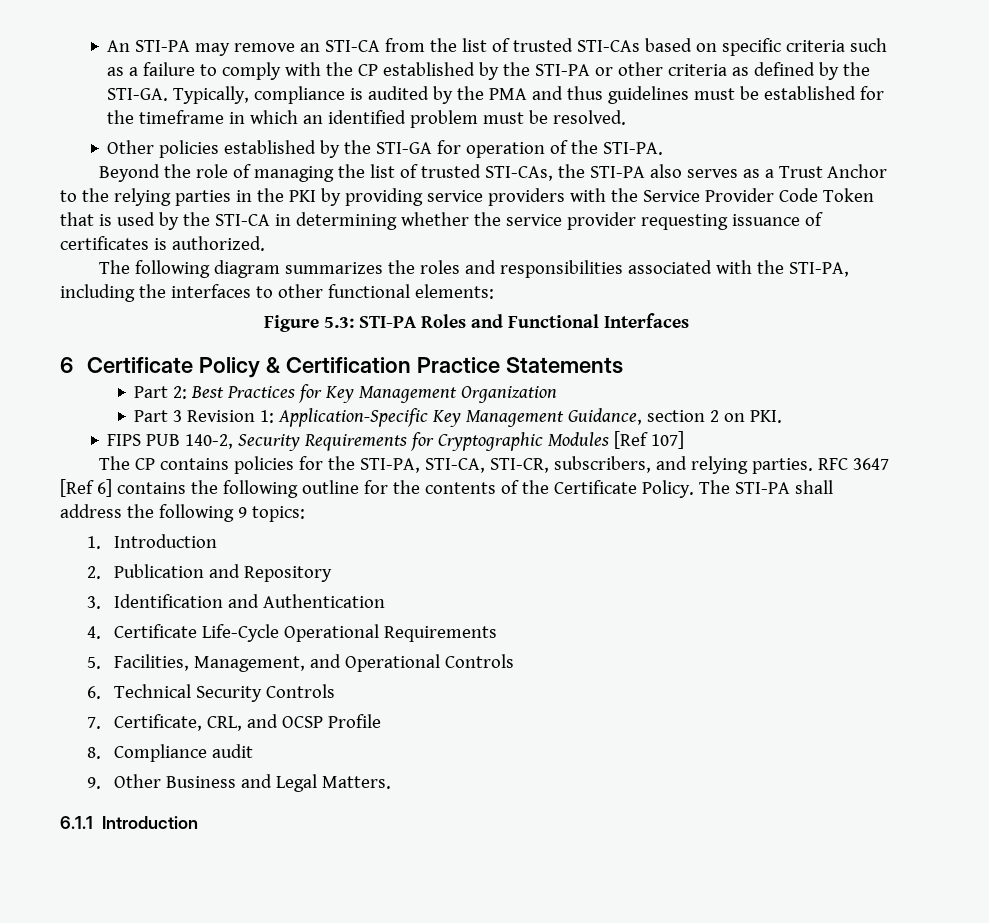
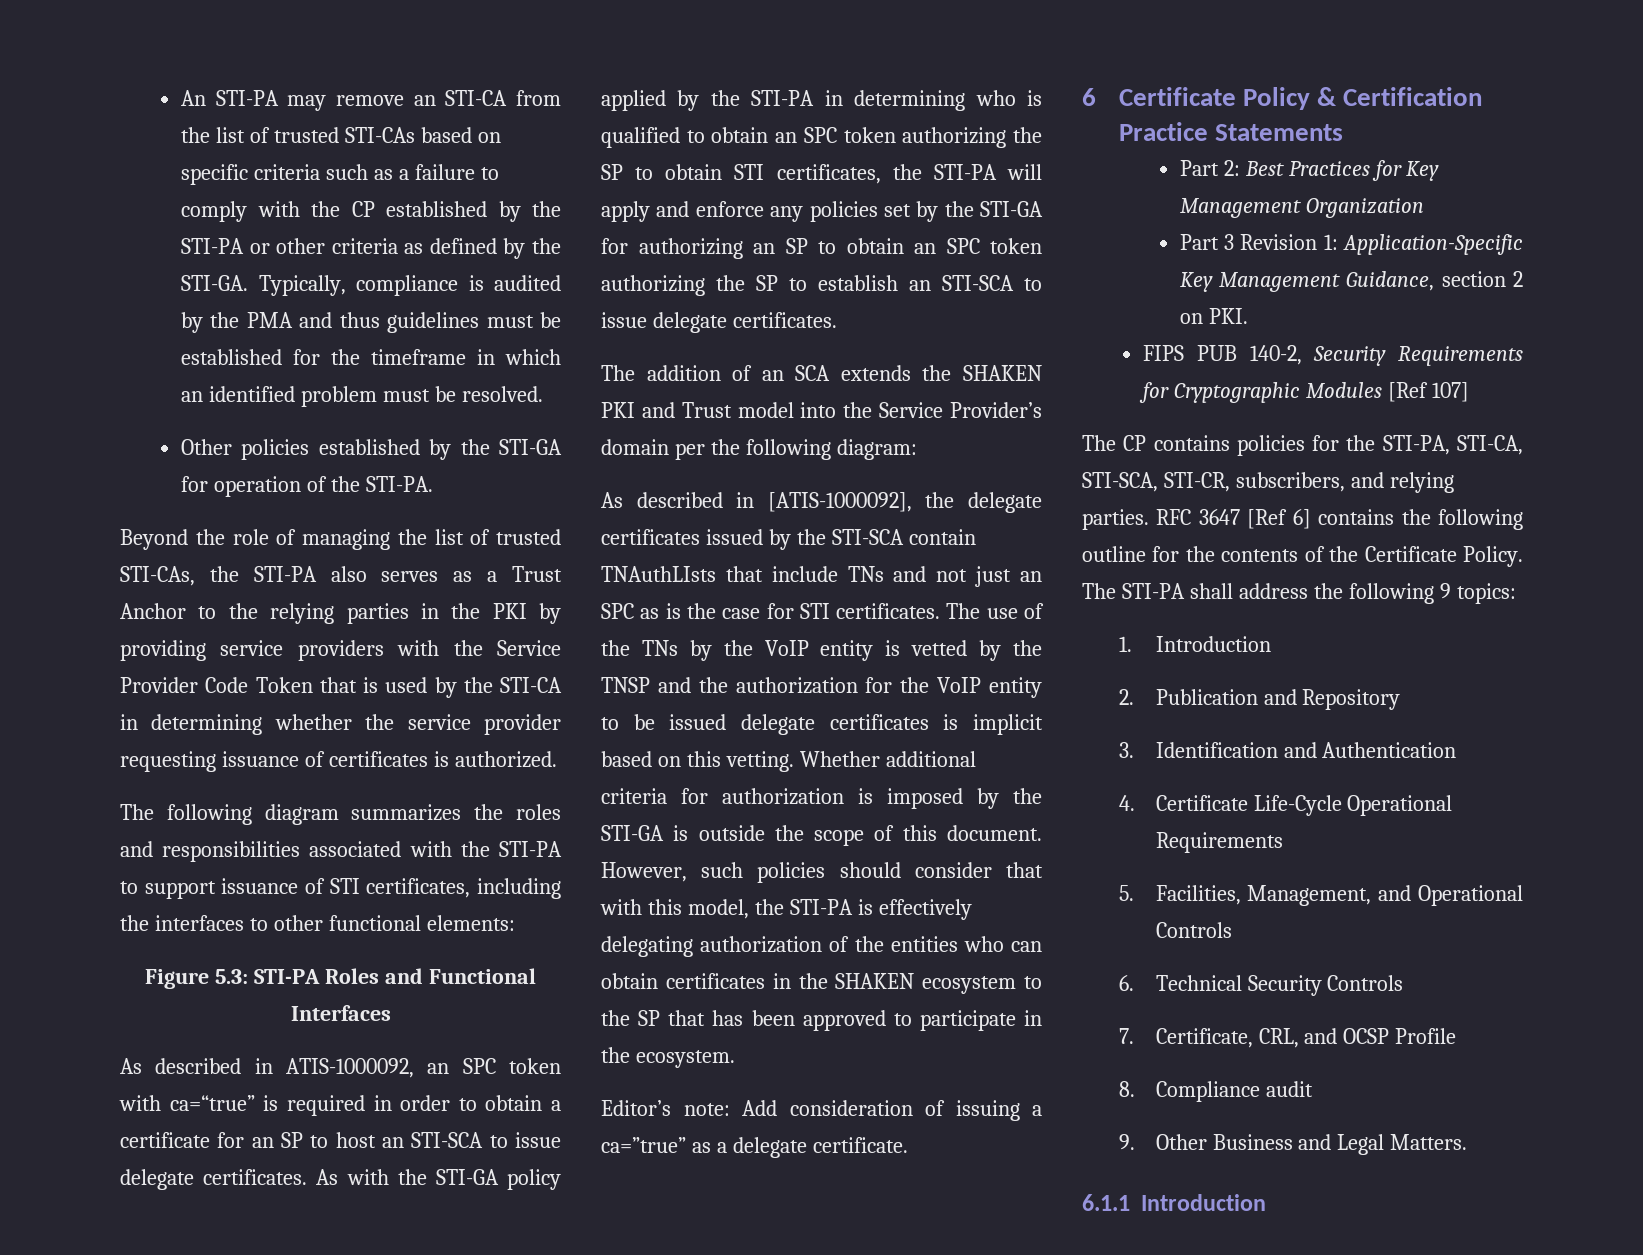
- The following diagram summarizes the roles and responsibilities associated with the STI-PA, including the interfaces to other functional elements:
+ The following diagram summarizes the roles and responsibilities associated with the STI-PA to support issuance of STI certificates, including the interfaces to other functional elements:
+ As described in ATIS-1000092, an SPC token with ca=“true” is required in order to obtain a certificate for an SP to host an STI-SCA to issue delegate certificates. As with the STI-GA policy applied by the STI-PA in determining who is qualified to obtain an SPC token authorizing the SP to obtain STI certificates, the STI-PA will apply and enforce any policies set by the STI-GA for authorizing an SP to obtain an SPC token authorizing the SP to establish an STI-SCA to issue delegate certificates.
+ The addition of an SCA extends the SHAKEN PKI and Trust model into the Service Provider’s domain per the following diagram:
+ As described in [ATIS-1000092], the delegate certificates issued by the STI-SCA contain TNAuthLIsts that include TNs and not just an SPC as is the case for STI certificates. The use of the TNs by the VoIP entity is vetted by the TNSP and the authorization for the VoIP entity to be issued delegate certificates is implicit based on this vetting. Whether additional criteria for authorization is imposed by the STI-GA is outside the scope of this document. However, such policies should consider that with this model, the STI-PA is effectively delegating authorization of the entities who can obtain certificates in the SHAKEN ecosystem to the SP that has been approved to participate in the ecosystem.
+ Editor’s note: Add consideration of issuing a ca=”true” as a delegate certificate.
- The CP contains policies for the STI-PA, STI-CA, STI-CR, subscribers, and relying parties.
+ The CP contains policies for the STI-PA, STI-CA, STI-SCA, STI-CR, subscribers, and relying parties.

